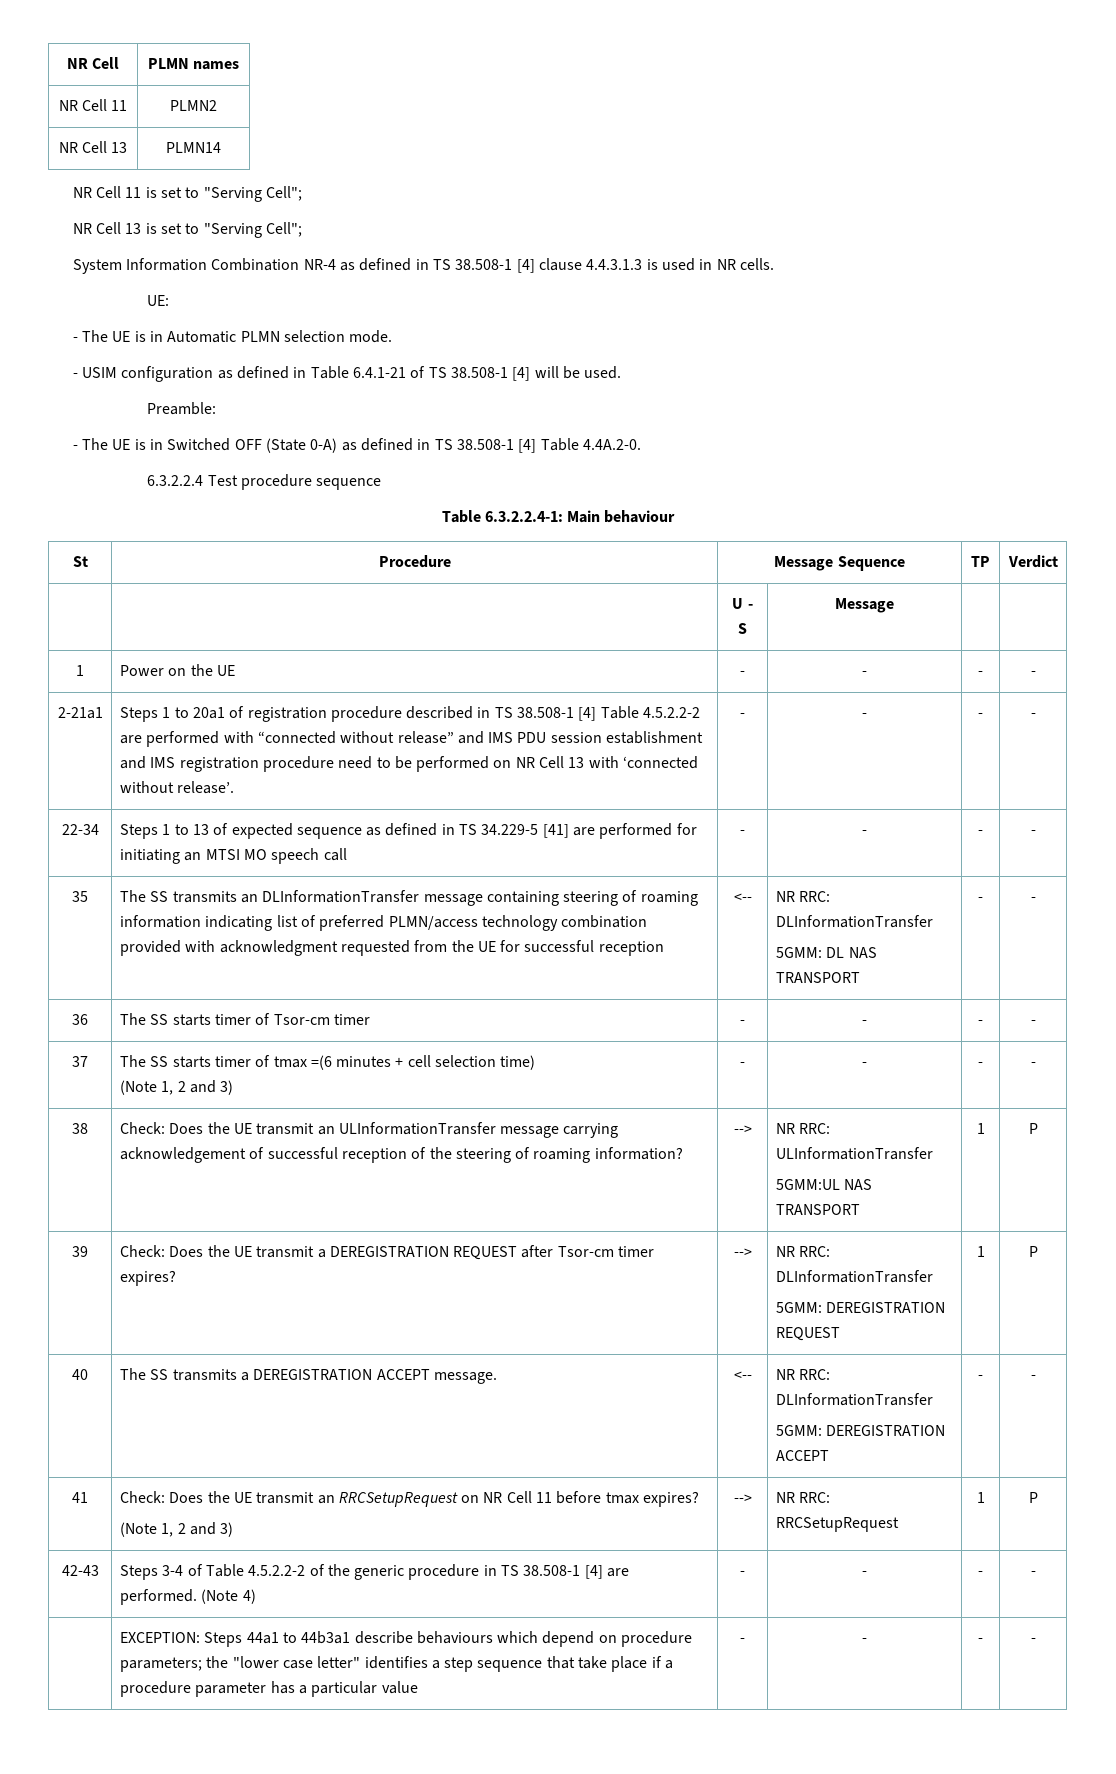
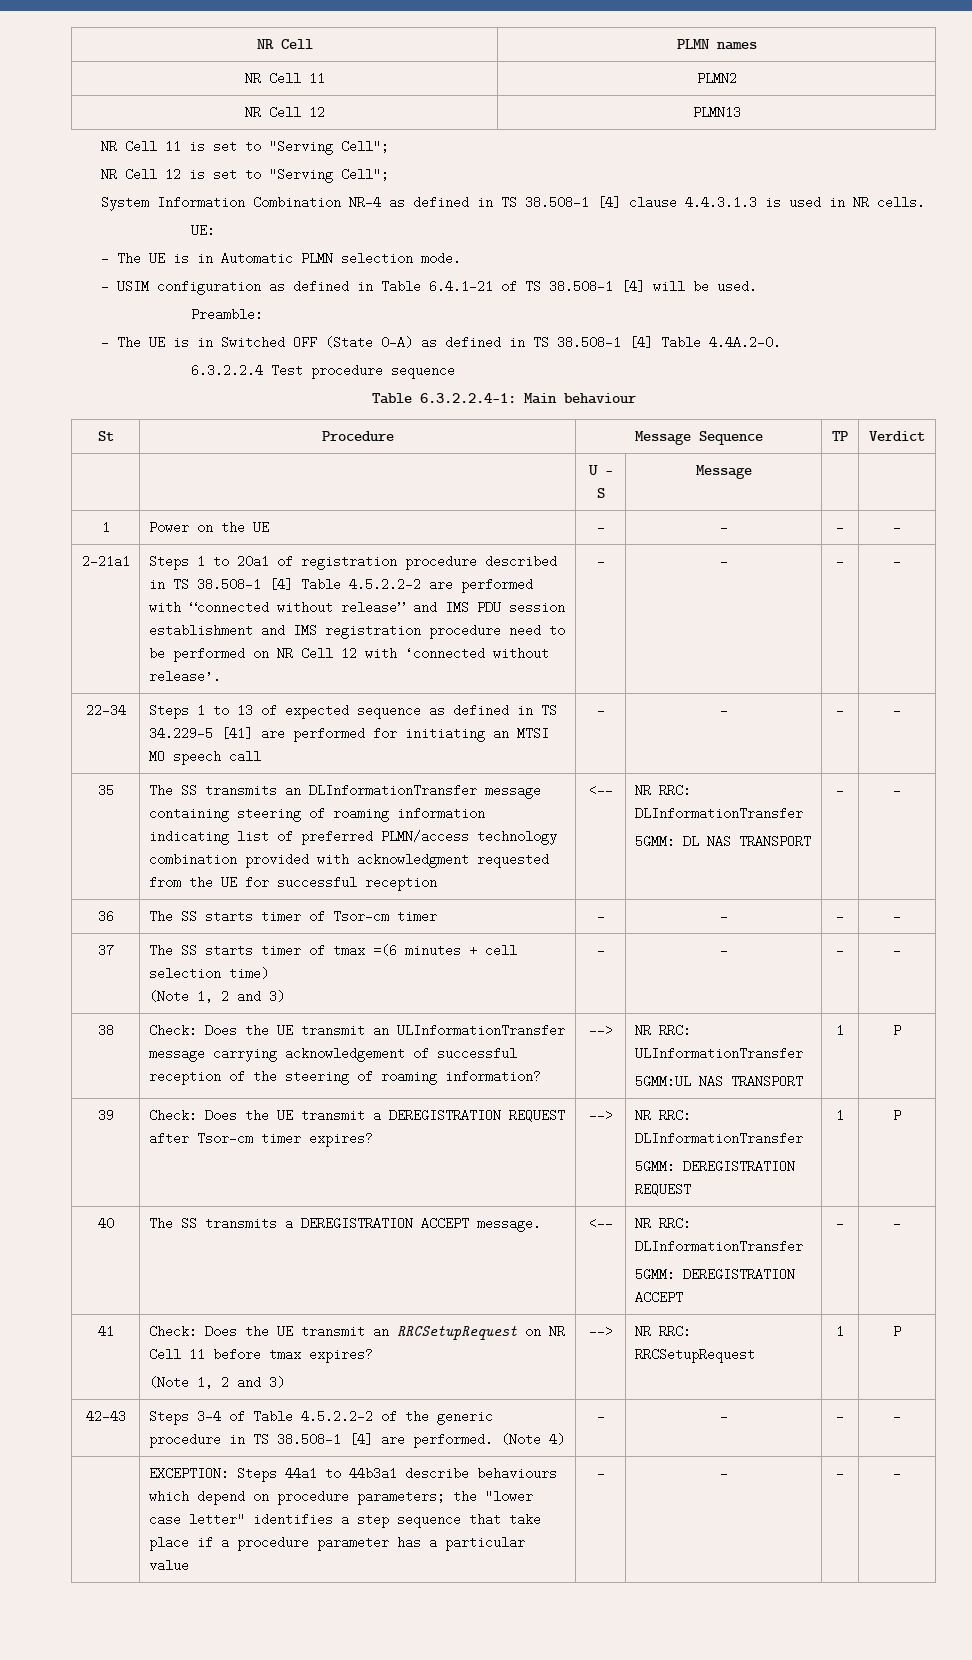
- NR Cell 13 | PLMN14
+ NR Cell 12 | PLMN13
- NR Cell 13 is set to "Serving Cell";
+ NR Cell 12 is set to "Serving Cell";
- Steps 1 to 20a1 of registration procedure described in TS 38.508-1 [4] Table 4.5.2.2-2 are performed with “connected without release” and IMS PDU session establishment and IMS registration procedure need to be performed on NR Cell 13 with ‘connected without release’.
+ Steps 1 to 20a1 of registration procedure described in TS 38.508-1 [4] Table 4.5.2.2-2 are performed with “connected without release” and IMS PDU session establishment and IMS registration procedure need to be performed on NR Cell 12 with ‘connected without release’.

